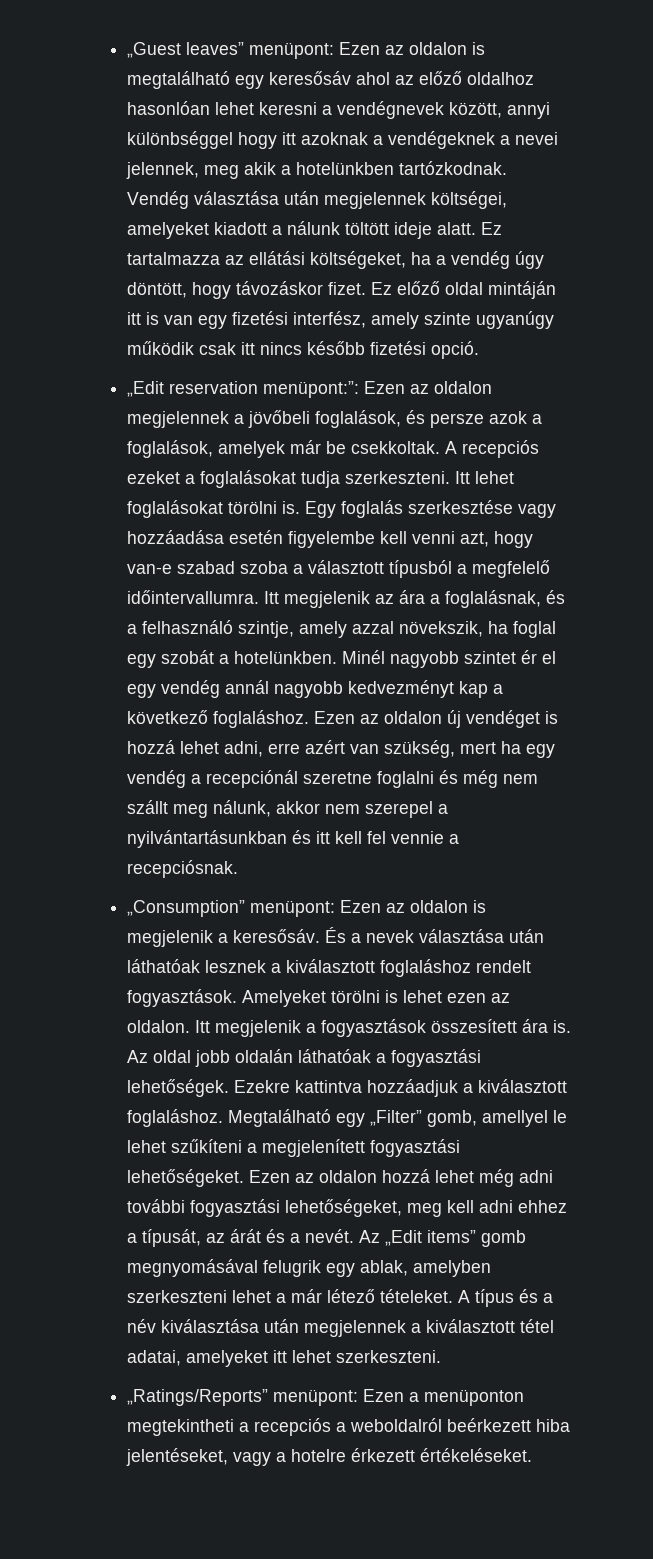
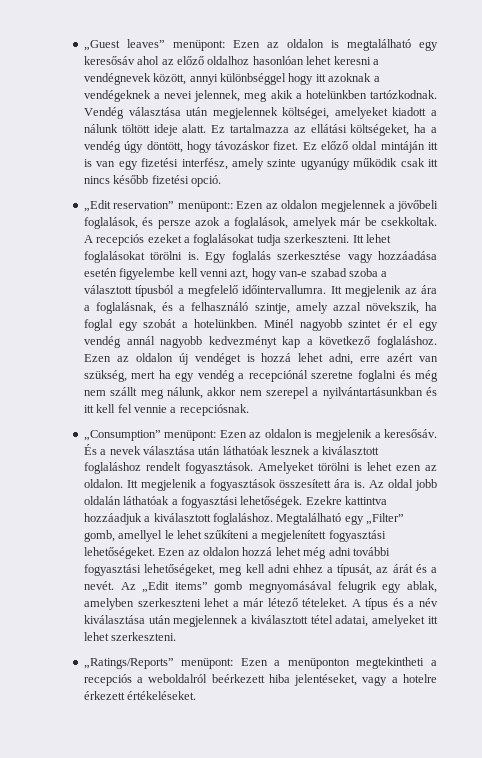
- „Edit reservation menüpont:”: Ezen az oldalon megjelennek a jövőbeli foglalások, és persze azok a foglalások, amelyek már be csekkoltak.
+ „Edit reservation” menüpont:: Ezen az oldalon megjelennek a jövőbeli foglalások, és persze azok a foglalások, amelyek már be csekkoltak.

